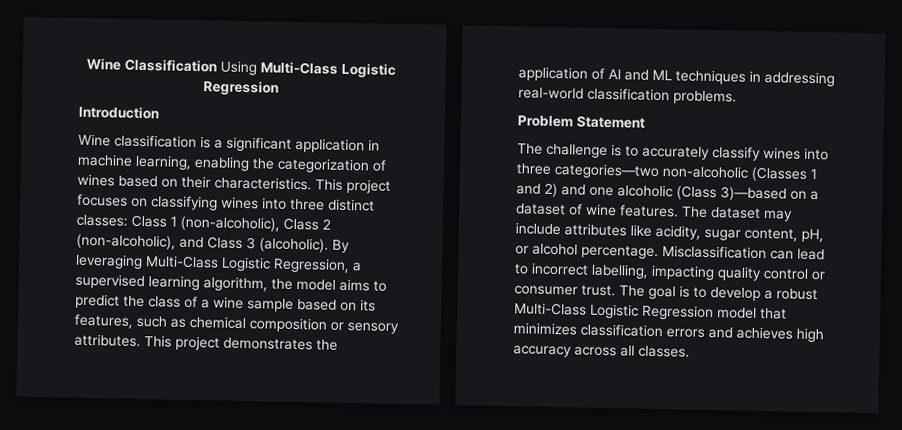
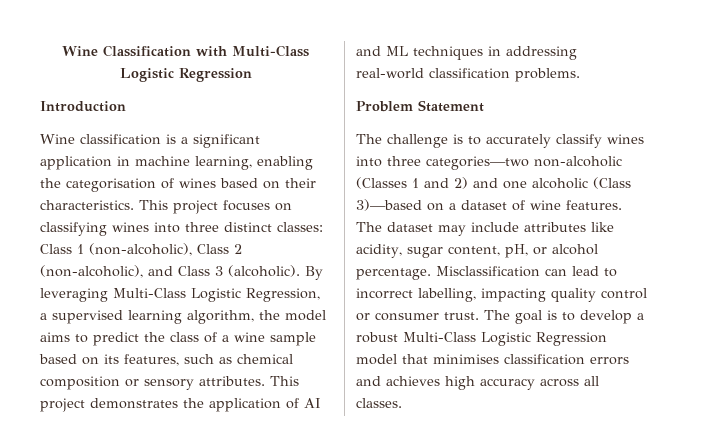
- Wine Classification Using Multi-Class Logistic Regression
+ Wine Classification with Multi-Class Logistic Regression
- Wine classification is a significant application in machine learning, enabling the categorization of wines based on their characteristics.
+ Wine classification is a significant application in machine learning, enabling the categorisation of wines based on their characteristics.
- The goal is to develop a robust Multi-Class Logistic Regression model that minimizes classification errors and achieves high accuracy across all classes.
+ The goal is to develop a robust Multi-Class Logistic Regression model that minimises classification errors and achieves high accuracy across all classes.

